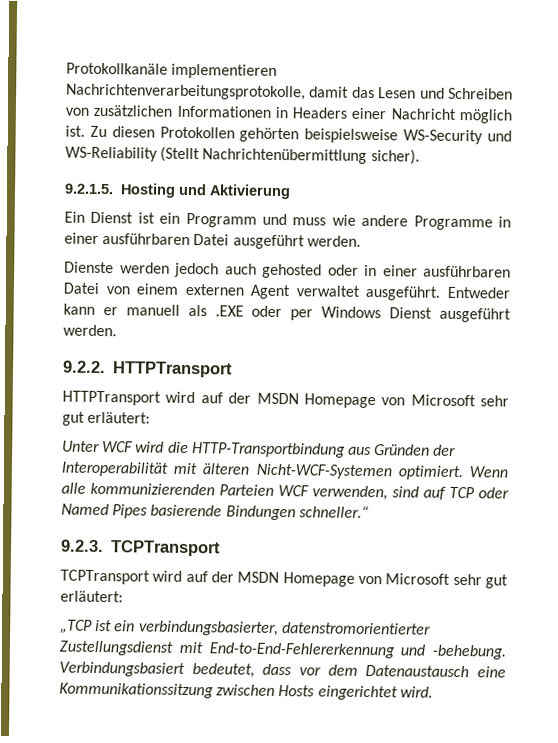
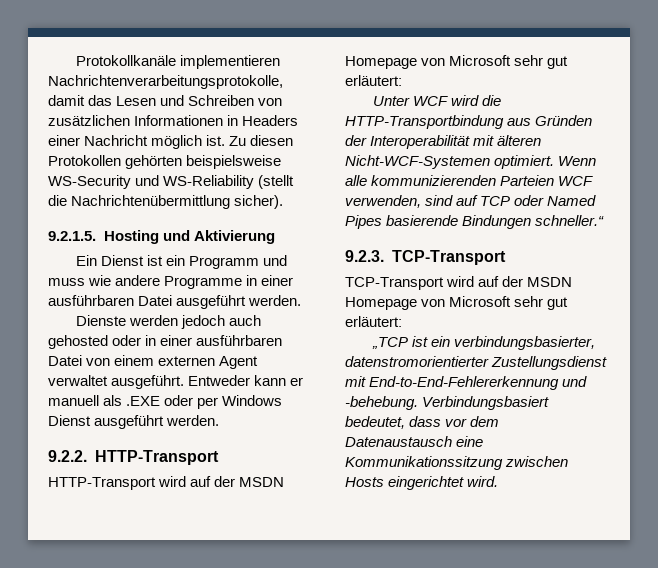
- Zu diesen Protokollen gehörten beispielsweise WS-Security und WS-Reliability (Stellt Nachrichtenübermittlung sicher).
+ Zu diesen Protokollen gehörten beispielsweise WS-Security und WS-Reliability (stellt die Nachrichtenübermittlung sicher).
- 9.2.2. HTTPTransport
- HTTPTransport wird auf der MSDN Homepage von Microsoft sehr gut erläutert:
+ 9.2.2. HTTP-Transport
+ HTTP-Transport wird auf der MSDN Homepage von Microsoft sehr gut erläutert:
- 9.2.3. TCPTransport
- TCPTransport wird auf der MSDN Homepage von Microsoft sehr gut erläutert:
+ 9.2.3. TCP-Transport
+ TCP-Transport wird auf der MSDN Homepage von Microsoft sehr gut erläutert:

